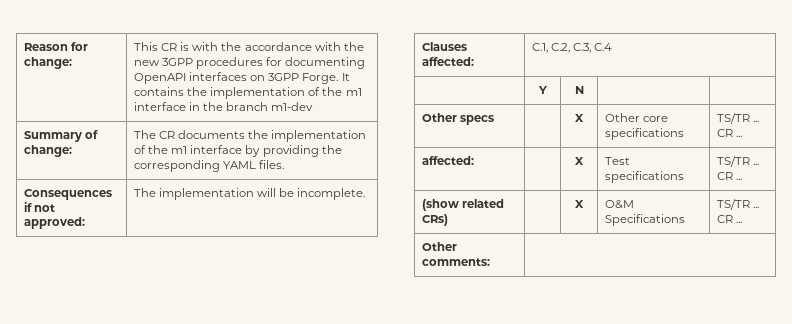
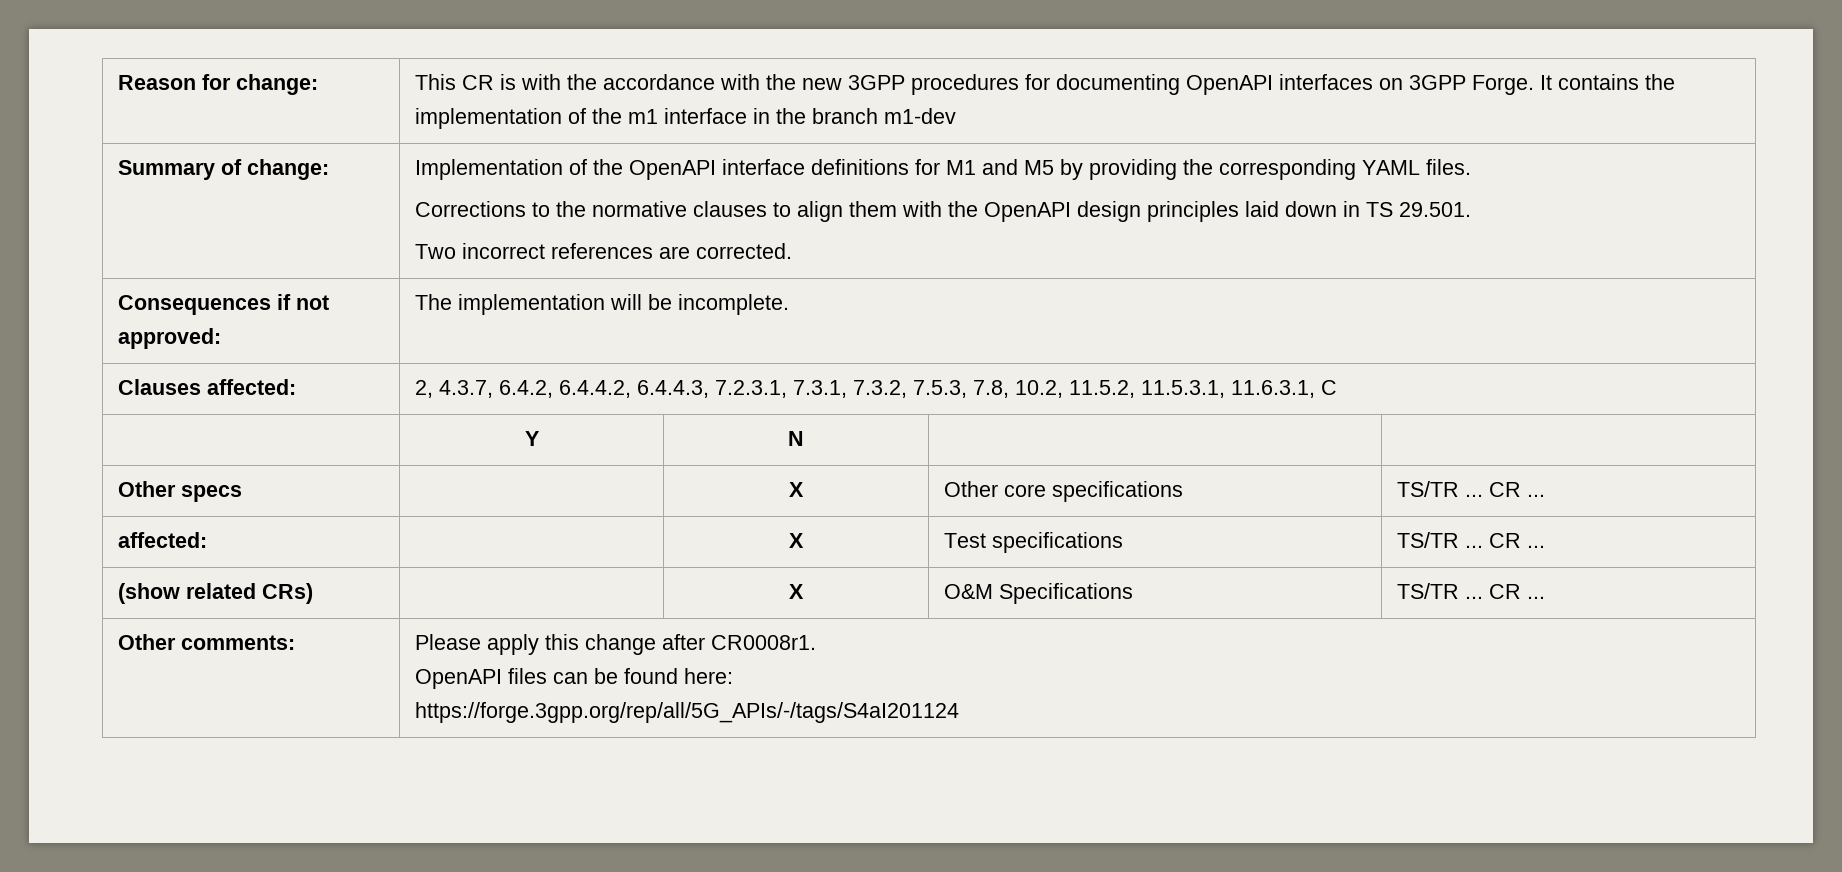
- The CR documents the implementation of the m1 interface by providing the corresponding YAML files.
+ Implementation of the OpenAPI interface definitions for M1 and M5 by providing the corresponding YAML files.
+ Corrections to the normative clauses to align them with the OpenAPI design principles laid down in TS 29.501.
+ Two incorrect references are corrected.
- Clauses affected: | C.1, C.2, C.3, C.4
+ Clauses affected: | 2, 4.3.7, 6.4.2, 6.4.4.2, 6.4.4.3, 7.2.3.1, 7.3.1, 7.3.2, 7.5.3, 7.8, 10.2, 11.5.2, 11.5.3.1, 11.6.3.1, C
- Other comments: |
+ Other comments: | Please apply this change after CR0008r1.
+ OpenAPI files can be found here:
+ https://forge.3gpp.org/rep/all/5G_APIs/-/tags/S4aI201124

